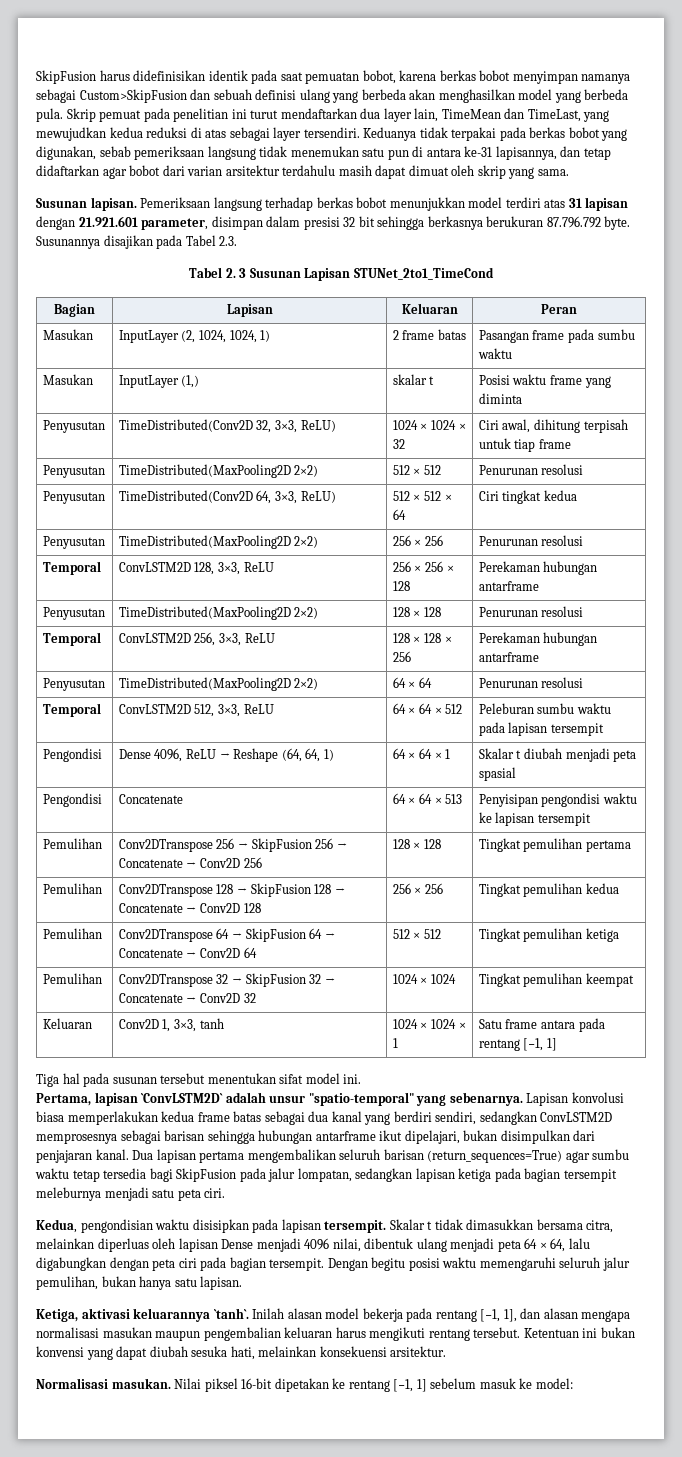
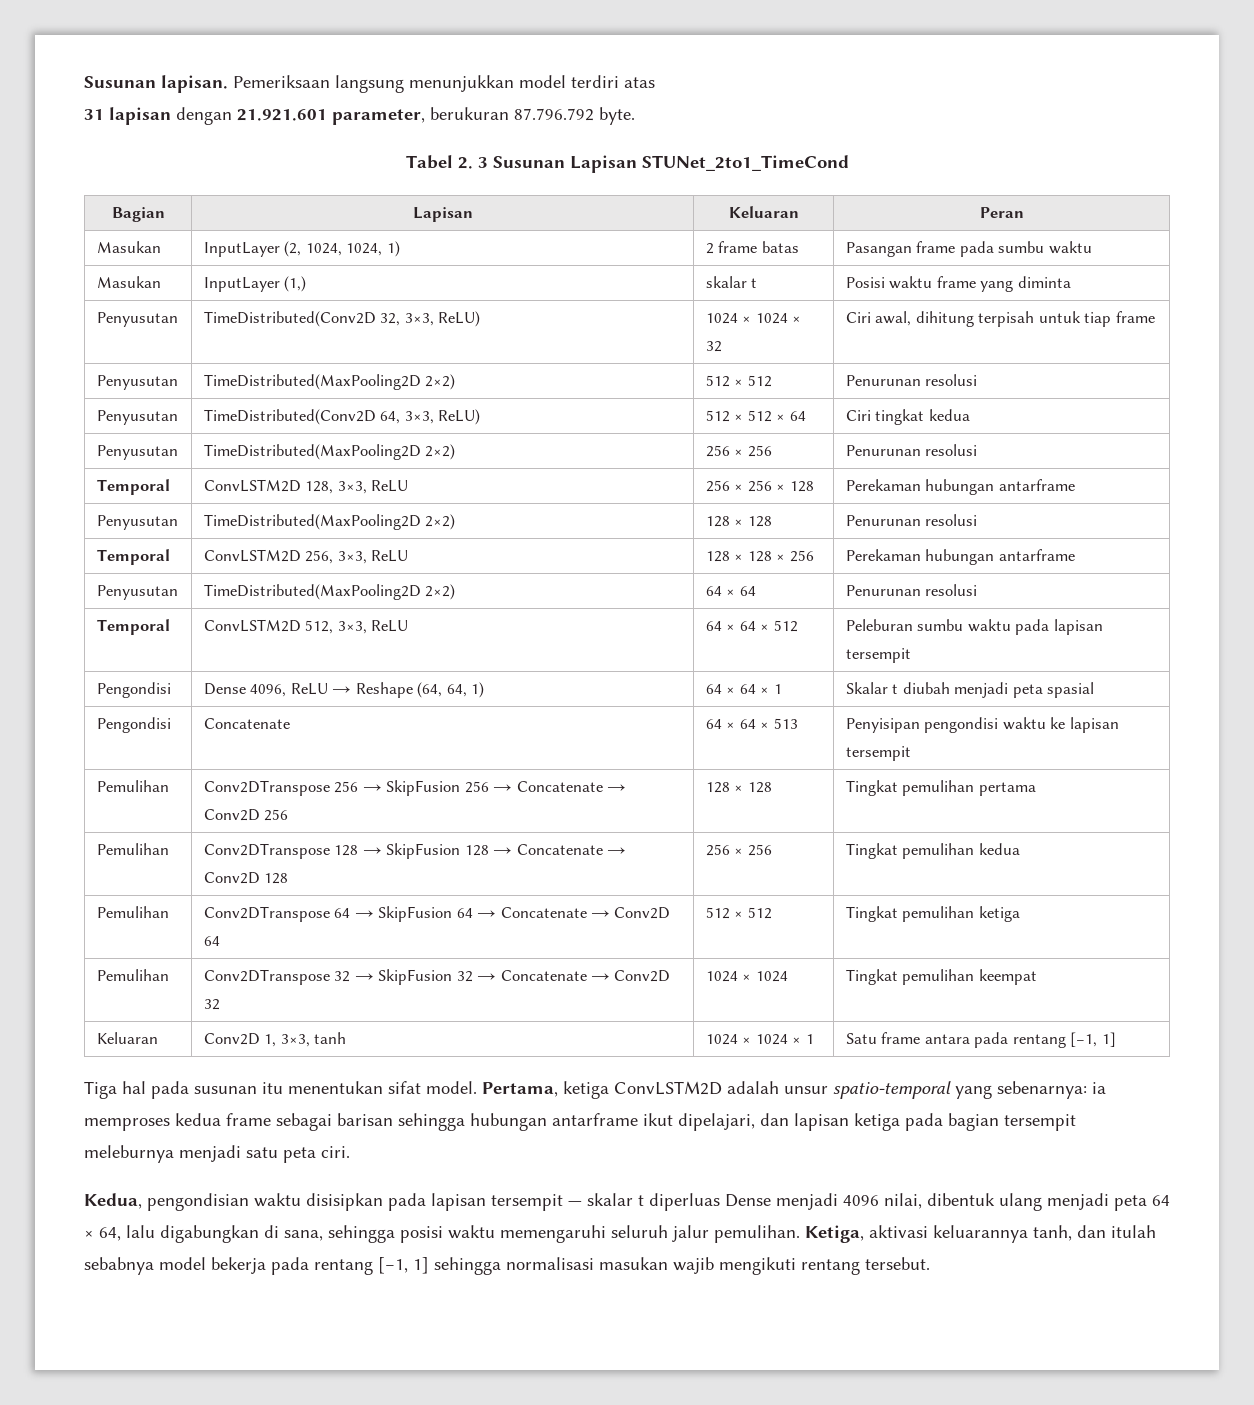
- SkipFusion harus didefinisikan identik pada saat pemuatan bobot, karena berkas bobot menyimpan namanya sebagai Custom>SkipFusion dan sebuah definisi ulang yang berbeda akan menghasilkan model yang berbeda pula. Skrip pemuat pada penelitian ini turut mendaftarkan dua layer lain, TimeMean dan TimeLast, yang mewujudkan kedua reduksi di atas sebagai layer tersendiri. Keduanya tidak terpakai pada berkas bobot yang digunakan, sebab pemeriksaan langsung tidak menemukan satu pun di antara ke-31 lapisannya, dan tetap didaftarkan agar bobot dari varian arsitektur terdahulu masih dapat dimuat oleh skrip yang sama.
- Pemeriksaan langsung terhadap berkas bobot menunjukkan model terdiri atas 31 lapisan dengan 21.921.601 parameter, disimpan dalam presisi 32 bit sehingga berkasnya berukuran 87.796.792 byte. Susunannya disajikan pada Tabel 2.3.
+ Pemeriksaan langsung menunjukkan model terdiri atas
+ 31 lapisan dengan 21.921.601 parameter, berukuran 87.796.792 byte.
- Tiga hal pada susunan tersebut menentukan sifat model ini.
- Pertama, lapisan `ConvLSTM2D` adalah unsur "spatio-temporal" yang sebenarnya. Lapisan konvolusi biasa memperlakukan kedua frame batas sebagai dua kanal yang berdiri sendiri, sedangkan ConvLSTM2D memprosesnya sebagai barisan sehingga hubungan antarframe ikut dipelajari, bukan disimpulkan dari penjajaran kanal. Dua lapisan pertama mengembalikan seluruh barisan (return_sequences=True) agar sumbu waktu tetap tersedia bagi SkipFusion pada jalur lompatan, sedangkan lapisan ketiga pada bagian tersempit meleburnya menjadi satu peta ciri.
+ Tiga hal pada susunan itu menentukan sifat model. Pertama, ketiga ConvLSTM2D adalah unsur spatio-temporal yang sebenarnya: ia memproses kedua frame sebagai barisan sehingga hubungan antarframe ikut dipelajari, dan lapisan ketiga pada bagian tersempit meleburnya menjadi satu peta ciri.
- Kedua, pengondisian waktu disisipkan pada lapisan tersempit. Skalar t tidak dimasukkan bersama citra, melainkan diperluas oleh lapisan Dense menjadi 4096 nilai, dibentuk ulang menjadi peta 64 × 64, lalu digabungkan dengan peta ciri pada bagian tersempit. Dengan begitu posisi waktu memengaruhi seluruh jalur pemulihan, bukan hanya satu lapisan.
- Ketiga, aktivasi keluarannya `tanh`. Inilah alasan model bekerja pada rentang [−1, 1], dan alasan mengapa normalisasi masukan maupun pengembalian keluaran harus mengikuti rentang tersebut. Ketentuan ini bukan konvensi yang dapat diubah sesuka hati, melainkan konsekuensi arsitektur.
- Normalisasi masukan. Nilai piksel 16-bit dipetakan ke rentang [−1, 1] sebelum masuk ke model:
+ Kedua, pengondisian waktu disisipkan pada lapisan tersempit — skalar t diperluas Dense menjadi 4096 nilai, dibentuk ulang menjadi peta 64 × 64, lalu digabungkan di sana, sehingga posisi waktu memengaruhi seluruh jalur pemulihan. Ketiga, aktivasi keluarannya tanh, dan itulah sebabnya model bekerja pada rentang [−1, 1] sehingga normalisasi masukan wajib mengikuti rentang tersebut.

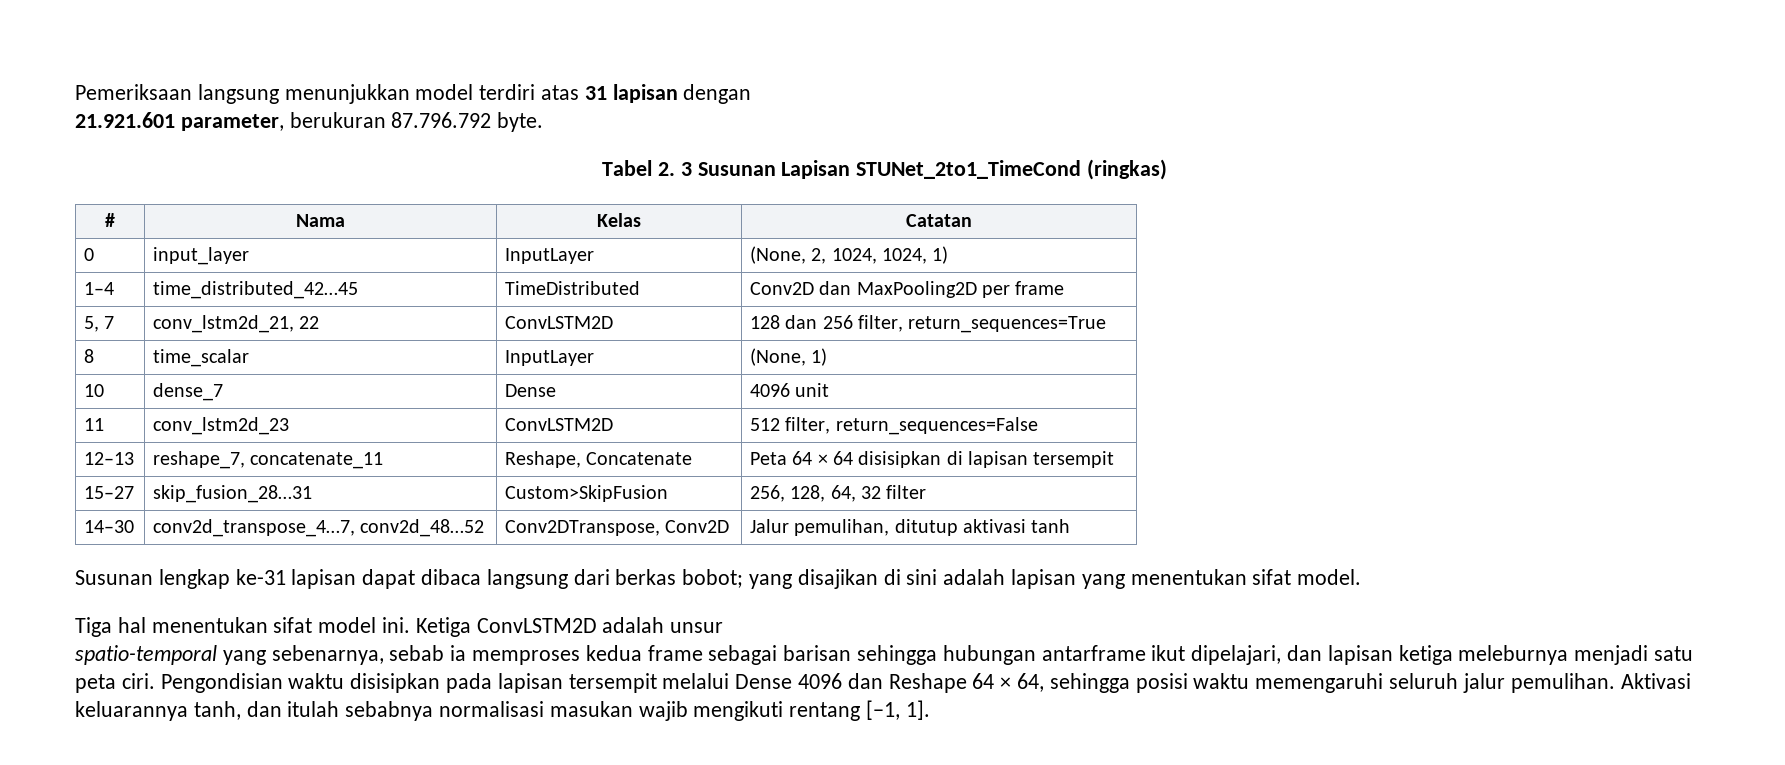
- Susunan lapisan. Pemeriksaan langsung menunjukkan model terdiri atas
- 31 lapisan dengan 21.921.601 parameter, berukuran 87.796.792 byte.
+ Pemeriksaan langsung menunjukkan model terdiri atas 31 lapisan dengan
+ 21.921.601 parameter, berukuran 87.796.792 byte.
- Tabel 2. 3 Susunan Lapisan STUNet_2to1_TimeCond
- Bagian | Lapisan | Keluaran | Peran
- Masukan | InputLayer (2, 1024, 1024, 1) | 2 frame batas | Pasangan frame pada sumbu waktu
- Masukan | InputLayer (1,) | skalar t | Posisi waktu frame yang diminta
- Penyusutan | TimeDistributed(Conv2D 32, 3×3, ReLU) | 1024 × 1024 × 32 | Ciri awal, dihitung terpisah untuk tiap frame
- Penyusutan | TimeDistributed(MaxPooling2D 2×2) | 512 × 512 | Penurunan resolusi
- Penyusutan | TimeDistributed(Conv2D 64, 3×3, ReLU) | 512 × 512 × 64 | Ciri tingkat kedua
- Penyusutan | TimeDistributed(MaxPooling2D 2×2) | 256 × 256 | Penurunan resolusi
- Temporal | ConvLSTM2D 128, 3×3, ReLU | 256 × 256 × 128 | Perekaman hubungan antarframe
- Penyusutan | TimeDistributed(MaxPooling2D 2×2) | 128 × 128 | Penurunan resolusi
- Temporal | ConvLSTM2D 256, 3×3, ReLU | 128 × 128 × 256 | Perekaman hubungan antarframe
- Penyusutan | TimeDistributed(MaxPooling2D 2×2) | 64 × 64 | Penurunan resolusi
- Temporal | ConvLSTM2D 512, 3×3, ReLU | 64 × 64 × 512 | Peleburan sumbu waktu pada lapisan tersempit
- Pengondisi | Dense 4096, ReLU → Reshape (64, 64, 1) | 64 × 64 × 1 | Skalar t diubah menjadi peta spasial
- Pengondisi | Concatenate | 64 × 64 × 513 | Penyisipan pengondisi waktu ke lapisan tersempit
- Pemulihan | Conv2DTranspose 256 → SkipFusion 256 → Concatenate → Conv2D 256 | 128 × 128 | Tingkat pemulihan pertama
- Pemulihan | Conv2DTranspose 128 → SkipFusion 128 → Concatenate → Conv2D 128 | 256 × 256 | Tingkat pemulihan kedua
- Pemulihan | Conv2DTranspose 64 → SkipFusion 64 → Concatenate → Conv2D 64 | 512 × 512 | Tingkat pemulihan ketiga
- Pemulihan | Conv2DTranspose 32 → SkipFusion 32 → Concatenate → Conv2D 32 | 1024 × 1024 | Tingkat pemulihan keempat
- Keluaran | Conv2D 1, 3×3, tanh | 1024 × 1024 × 1 | Satu frame antara pada rentang [−1, 1]
- Tiga hal pada susunan itu menentukan sifat model. Pertama, ketiga ConvLSTM2D adalah unsur spatio-temporal yang sebenarnya: ia memproses kedua frame sebagai barisan sehingga hubungan antarframe ikut dipelajari, dan lapisan ketiga pada bagian tersempit meleburnya menjadi satu peta ciri.
- Kedua, pengondisian waktu disisipkan pada lapisan tersempit — skalar t diperluas Dense menjadi 4096 nilai, dibentuk ulang menjadi peta 64 × 64, lalu digabungkan di sana, sehingga posisi waktu memengaruhi seluruh jalur pemulihan.
+ Tabel 2. 3 Susunan Lapisan STUNet_2to1_TimeCond (ringkas)
+ # | Nama | Kelas | Catatan
+ 0 | input_layer | InputLayer | (None, 2, 1024, 1024, 1)
+ 1–4 | time_distributed_42…45 | TimeDistributed | Conv2D dan MaxPooling2D per frame
+ 5, 7 | conv_lstm2d_21, 22 | ConvLSTM2D | 128 dan 256 filter, return_sequences=True
+ 8 | time_scalar | InputLayer | (None, 1)
+ 10 | dense_7 | Dense | 4096 unit
+ 11 | conv_lstm2d_23 | ConvLSTM2D | 512 filter, return_sequences=False
+ 12–13 | reshape_7, concatenate_11 | Reshape, Concatenate | Peta 64 × 64 disisipkan di lapisan tersempit
+ 15–27 | skip_fusion_28…31 | Custom>SkipFusion | 256, 128, 64, 32 filter
+ 14–30 | conv2d_transpose_4…7, conv2d_48…52 | Conv2DTranspose, Conv2D | Jalur pemulihan, ditutup aktivasi tanh
+ Susunan lengkap ke-31 lapisan dapat dibaca langsung dari berkas bobot; yang disajikan di sini adalah lapisan yang menentukan sifat model.
+ Tiga hal menentukan sifat model ini. Ketiga ConvLSTM2D adalah unsur
+ spatio-temporal yang sebenarnya, sebab ia memproses kedua frame sebagai barisan sehingga hubungan antarframe ikut dipelajari, dan lapisan ketiga meleburnya menjadi satu peta ciri. Pengondisian waktu disisipkan pada lapisan tersempit melalui Dense 4096 dan Reshape 64 × 64, sehingga posisi waktu memengaruhi seluruh jalur pemulihan.
- Ketiga, aktivasi keluarannya tanh, dan itulah sebabnya model bekerja pada rentang [−1, 1] sehingga normalisasi masukan wajib mengikuti rentang tersebut.
+ Aktivasi keluarannya tanh, dan itulah sebabnya normalisasi masukan wajib mengikuti rentang [−1, 1].

